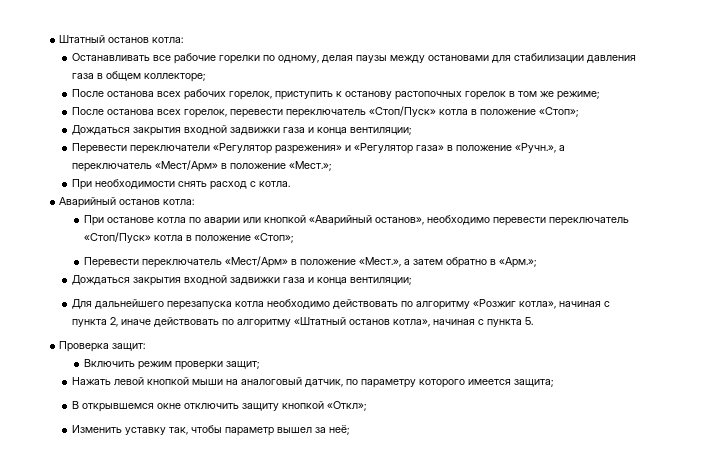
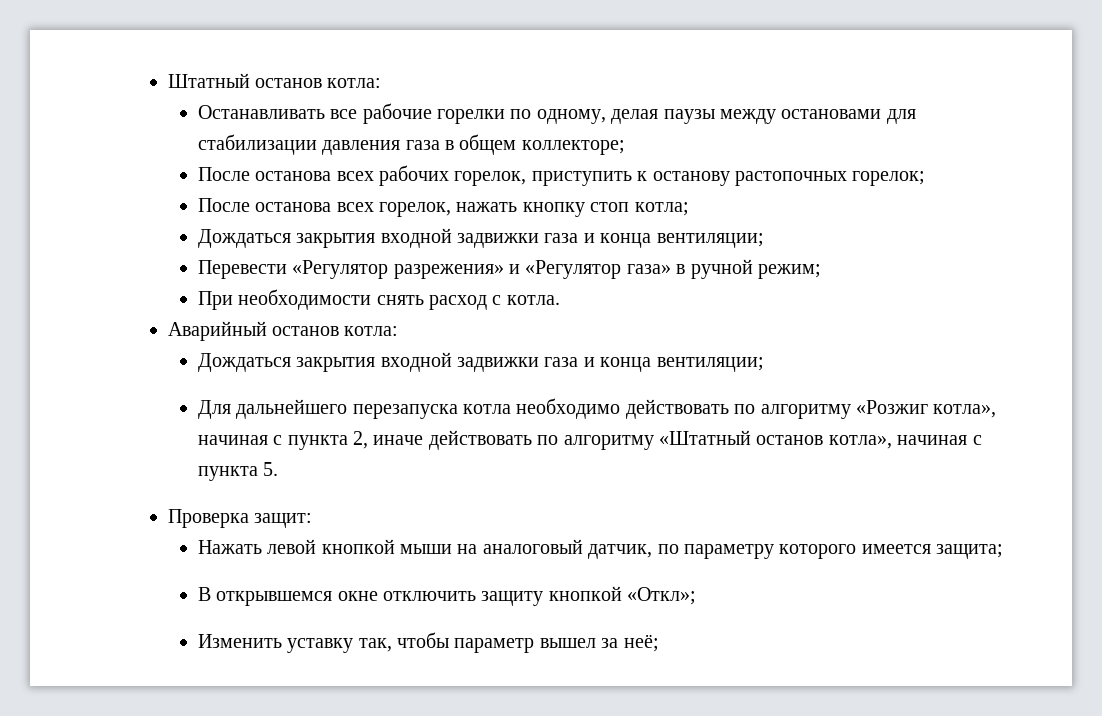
- После останова всех рабочих горелок, приступить к останову растопочных горелок в том же режиме;
+ После останова всех рабочих горелок, приступить к останову растопочных горелок;
- После останова всех горелок, перевести переключатель «Стоп/Пуск» котла в положение «Стоп»;
+ После останова всех горелок, нажать кнопку стоп котла;
- Перевести переключатели «Регулятор разрежения» и «Регулятор газа» в положение «Ручн.», а переключатель «Мест/Арм» в положение «Мест.»;
+ Перевести «Регулятор разрежения» и «Регулятор газа» в ручной режим;
- При останове котла по аварии или кнопкой «Аварийный останов», необходимо перевести переключатель «Стоп/Пуск» котла в положение «Стоп»;
- Перевести переключатель «Мест/Арм» в положение «Мест.», а затем обратно в «Арм.»;
- Включить режим проверки защит;

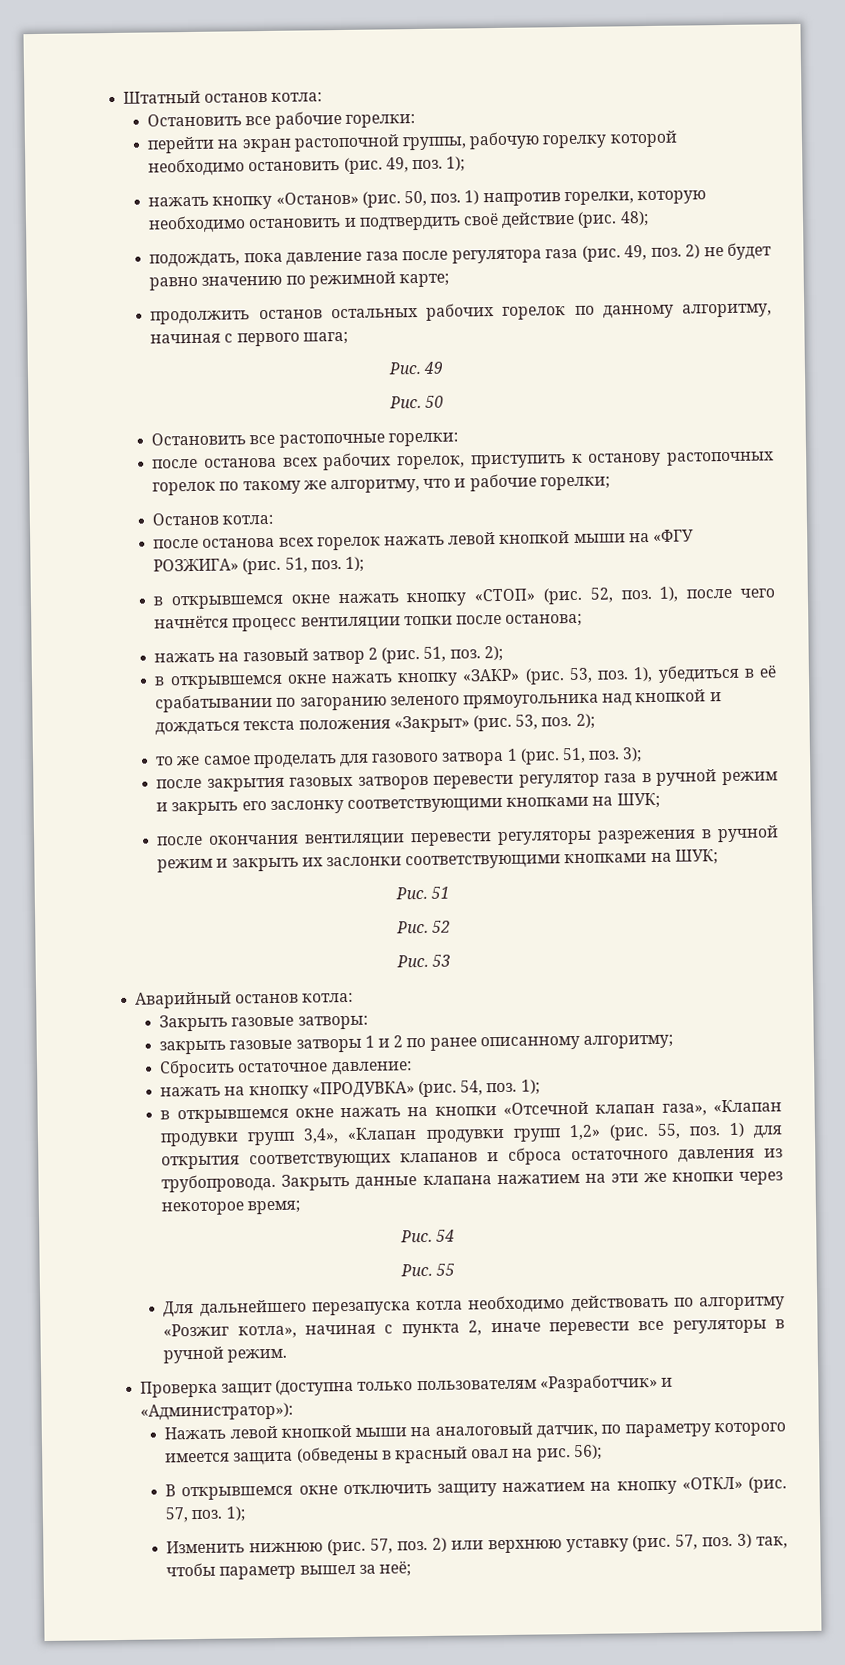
- Останавливать все рабочие горелки по одному, делая паузы между остановами для стабилизации давления газа в общем коллекторе;
- После останова всех рабочих горелок, приступить к останову растопочных горелок;
- После останова всех горелок, нажать кнопку стоп котла;
- Дождаться закрытия входной задвижки газа и конца вентиляции;
- Перевести «Регулятор разрежения» и «Регулятор газа» в ручной режим;
- При необходимости снять расход с котла.
+ Остановить все рабочие горелки:
+ перейти на экран растопочной группы, рабочую горелку которой необходимо остановить (рис. 49, поз. 1);
+ нажать кнопку «Останов» (рис. 50, поз. 1) напротив горелки, которую необходимо остановить и подтвердить своё действие (рис. 48);
+ подождать, пока давление газа после регулятора газа (рис. 49, поз. 2) не будет равно значению по режимной карте;
+ продолжить останов остальных рабочих горелок по данному алгоритму, начиная с первого шага;
+ Рис. 49
+ Рис. 50
+ Остановить все растопочные горелки:
+ после останова всех рабочих горелок, приступить к останову растопочных горелок по такому же алгоритму, что и рабочие горелки;
+ Останов котла:
+ после останова всех горелок нажать левой кнопкой мыши на «ФГУ РОЗЖИГА» (рис. 51, поз. 1);
+ в открывшемся окне нажать кнопку «СТОП» (рис. 52, поз. 1), после чего начнётся процесс вентиляции топки после останова;
+ нажать на газовый затвор 2 (рис. 51, поз. 2);
+ в открывшемся окне нажать кнопку «ЗАКР» (рис. 53, поз. 1), убедиться в её срабатывании по загоранию зеленого прямоугольника над кнопкой и дождаться текста положения «Закрыт» (рис. 53, поз. 2);
+ то же самое проделать для газового затвора 1 (рис. 51, поз. 3);
+ после закрытия газовых затворов перевести регулятор газа в ручной режим и закрыть его заслонку соответствующими кнопками на ШУК;
+ после окончания вентиляции перевести регуляторы разрежения в ручной режим и закрыть их заслонки соответствующими кнопками на ШУК;
+ Рис. 51
+ Рис. 52
+ Рис. 53
  Аварийный останов котла:
- Дождаться закрытия входной задвижки газа и конца вентиляции;
+ Закрыть газовые затворы:
+ закрыть газовые затворы 1 и 2 по ранее описанному алгоритму;
+ Сбросить остаточное давление:
+ нажать на кнопку «ПРОДУВКА» (рис. 54, поз. 1);
+ в открывшемся окне нажать на кнопки «Отсечной клапан газа», «Клапан продувки групп 3,4», «Клапан продувки групп 1,2» (рис. 55, поз. 1) для открытия соответствующих клапанов и сброса остаточного давления из трубопровода. Закрыть данные клапана нажатием на эти же кнопки через некоторое время;
+ Рис. 54
+ Рис. 55
- Для дальнейшего перезапуска котла необходимо действовать по алгоритму «Розжиг котла», начиная с пункта 2, иначе действовать по алгоритму «Штатный останов котла», начиная с пункта 5.
- Проверка защит:
+ Для дальнейшего перезапуска котла необходимо действовать по алгоритму «Розжиг котла», начиная с пункта 2, иначе перевести все регуляторы в ручной режим.
+ Проверка защит (доступна только пользователям «Разработчик» и «Администратор»):
- Нажать левой кнопкой мыши на аналоговый датчик, по параметру которого имеется защита;
+ Нажать левой кнопкой мыши на аналоговый датчик, по параметру которого имеется защита (обведены в красный овал на рис. 56);
- В открывшемся окне отключить защиту кнопкой «Откл»;
- Изменить уставку так, чтобы параметр вышел за неё;
+ В открывшемся окне отключить защиту нажатием на кнопку «ОТКЛ» (рис. 57, поз. 1);
+ Изменить нижнюю (рис. 57, поз. 2) или верхнюю уставку (рис. 57, поз. 3) так, чтобы параметр вышел за неё;

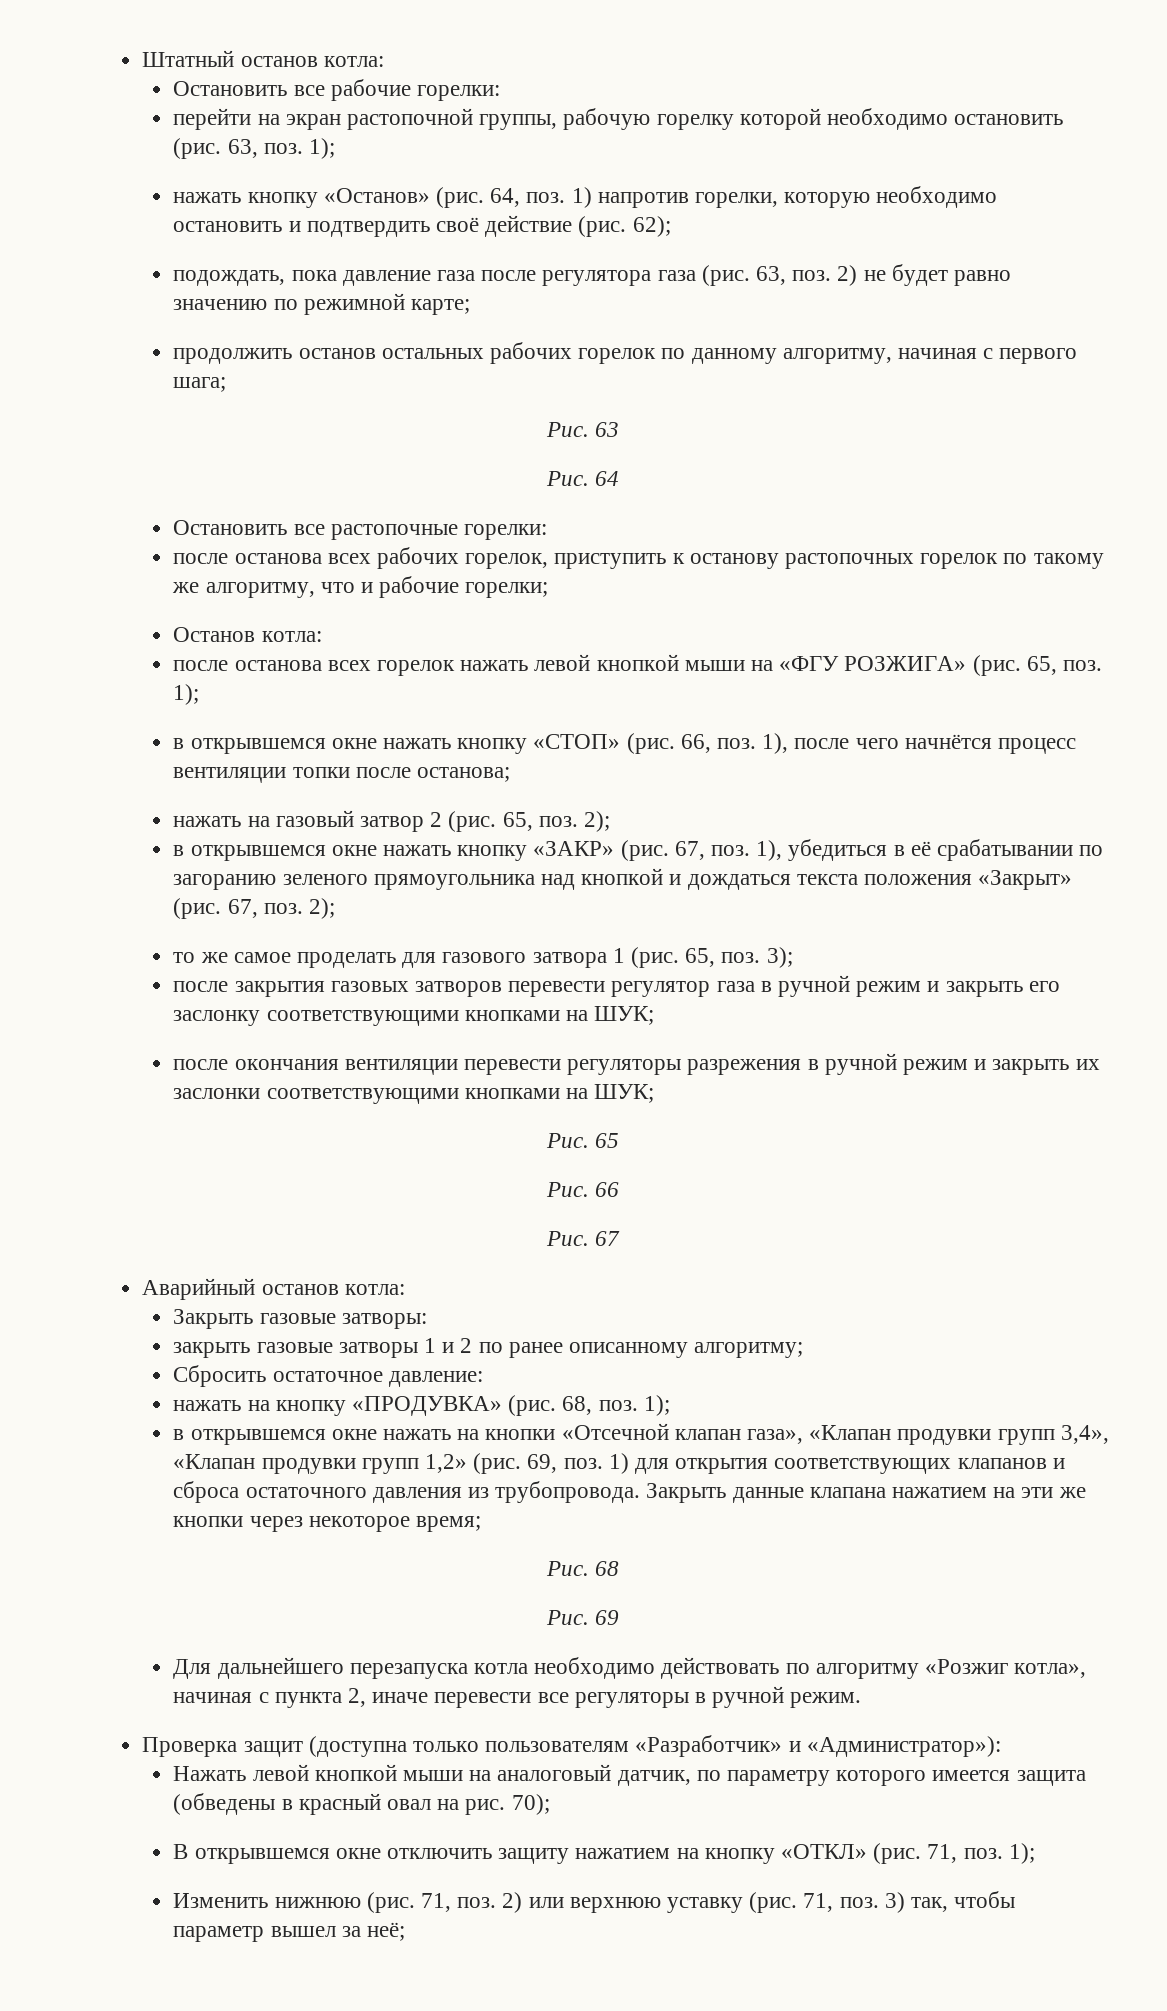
- перейти на экран растопочной группы, рабочую горелку которой необходимо остановить (рис. 49, поз.
+ перейти на экран растопочной группы, рабочую горелку которой необходимо остановить (рис. 63, поз.
- 50, поз.
+ 64, поз.
- 48);
+ 62);
- подождать, пока давление газа после регулятора газа (рис. 49, поз.
+ подождать, пока давление газа после регулятора газа (рис. 63, поз.
- Рис. 49
- Рис. 50
+ Рис. 63
+ Рис. 64
- после останова всех горелок нажать левой кнопкой мыши на «ФГУ РОЗЖИГА» (рис. 51, поз.
+ после останова всех горелок нажать левой кнопкой мыши на «ФГУ РОЗЖИГА» (рис. 65, поз.
- 52, поз.
+ 66, поз.
- нажать на газовый затвор 2 (рис. 51, поз.
+ нажать на газовый затвор 2 (рис. 65, поз.
- в открывшемся окне нажать кнопку «ЗАКР» (рис. 53, поз.
+ в открывшемся окне нажать кнопку «ЗАКР» (рис. 67, поз.
- 1), убедиться в её срабатывании по загоранию зеленого прямоугольника над кнопкой и дождаться текста положения «Закрыт» (рис. 53, поз.
+ 1), убедиться в её срабатывании по загоранию зеленого прямоугольника над кнопкой и дождаться текста положения «Закрыт» (рис. 67, поз.
- то же самое проделать для газового затвора 1 (рис. 51, поз.
+ то же самое проделать для газового затвора 1 (рис. 65, поз.
- Рис. 51
- Рис. 52
- Рис. 53
+ Рис. 65
+ Рис. 66
+ Рис. 67
- 54, поз.
+ 68, поз.
- 55, поз.
+ 69, поз.
- Рис. 54
- Рис. 55
+ Рис. 68
+ Рис. 69
- 56);
+ 70);
- В открывшемся окне отключить защиту нажатием на кнопку «ОТКЛ» (рис. 57, поз.
+ В открывшемся окне отключить защиту нажатием на кнопку «ОТКЛ» (рис. 71, поз.
- Изменить нижнюю (рис. 57, поз.
+ Изменить нижнюю (рис. 71, поз.
- 2) или верхнюю уставку (рис. 57, поз.
+ 2) или верхнюю уставку (рис. 71, поз.

